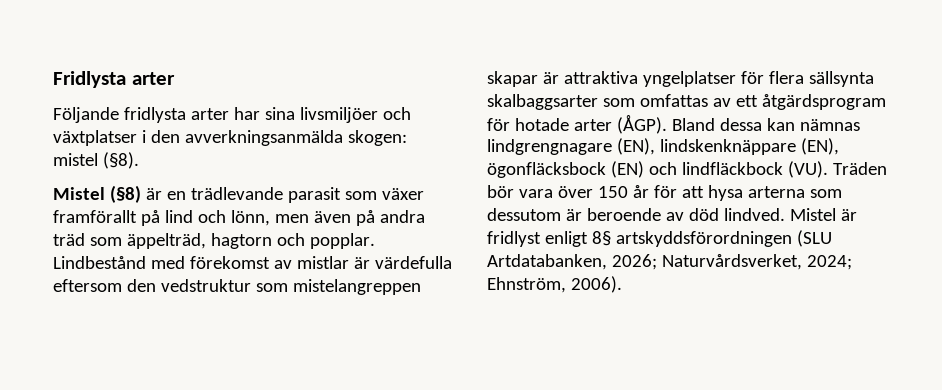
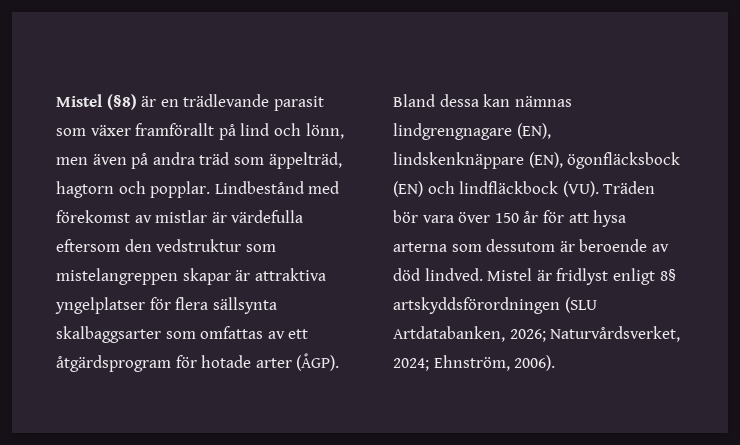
- Fridlysta arter
- Följande fridlysta arter har sina livsmiljöer och växtplatser i den avverkningsanmälda skogen: mistel (§8).

